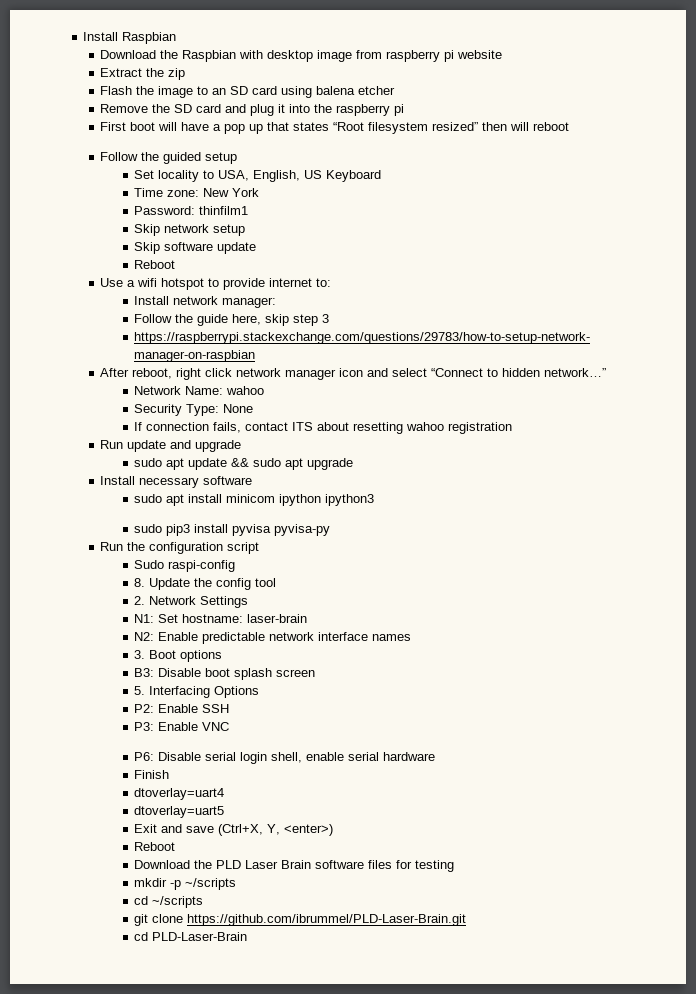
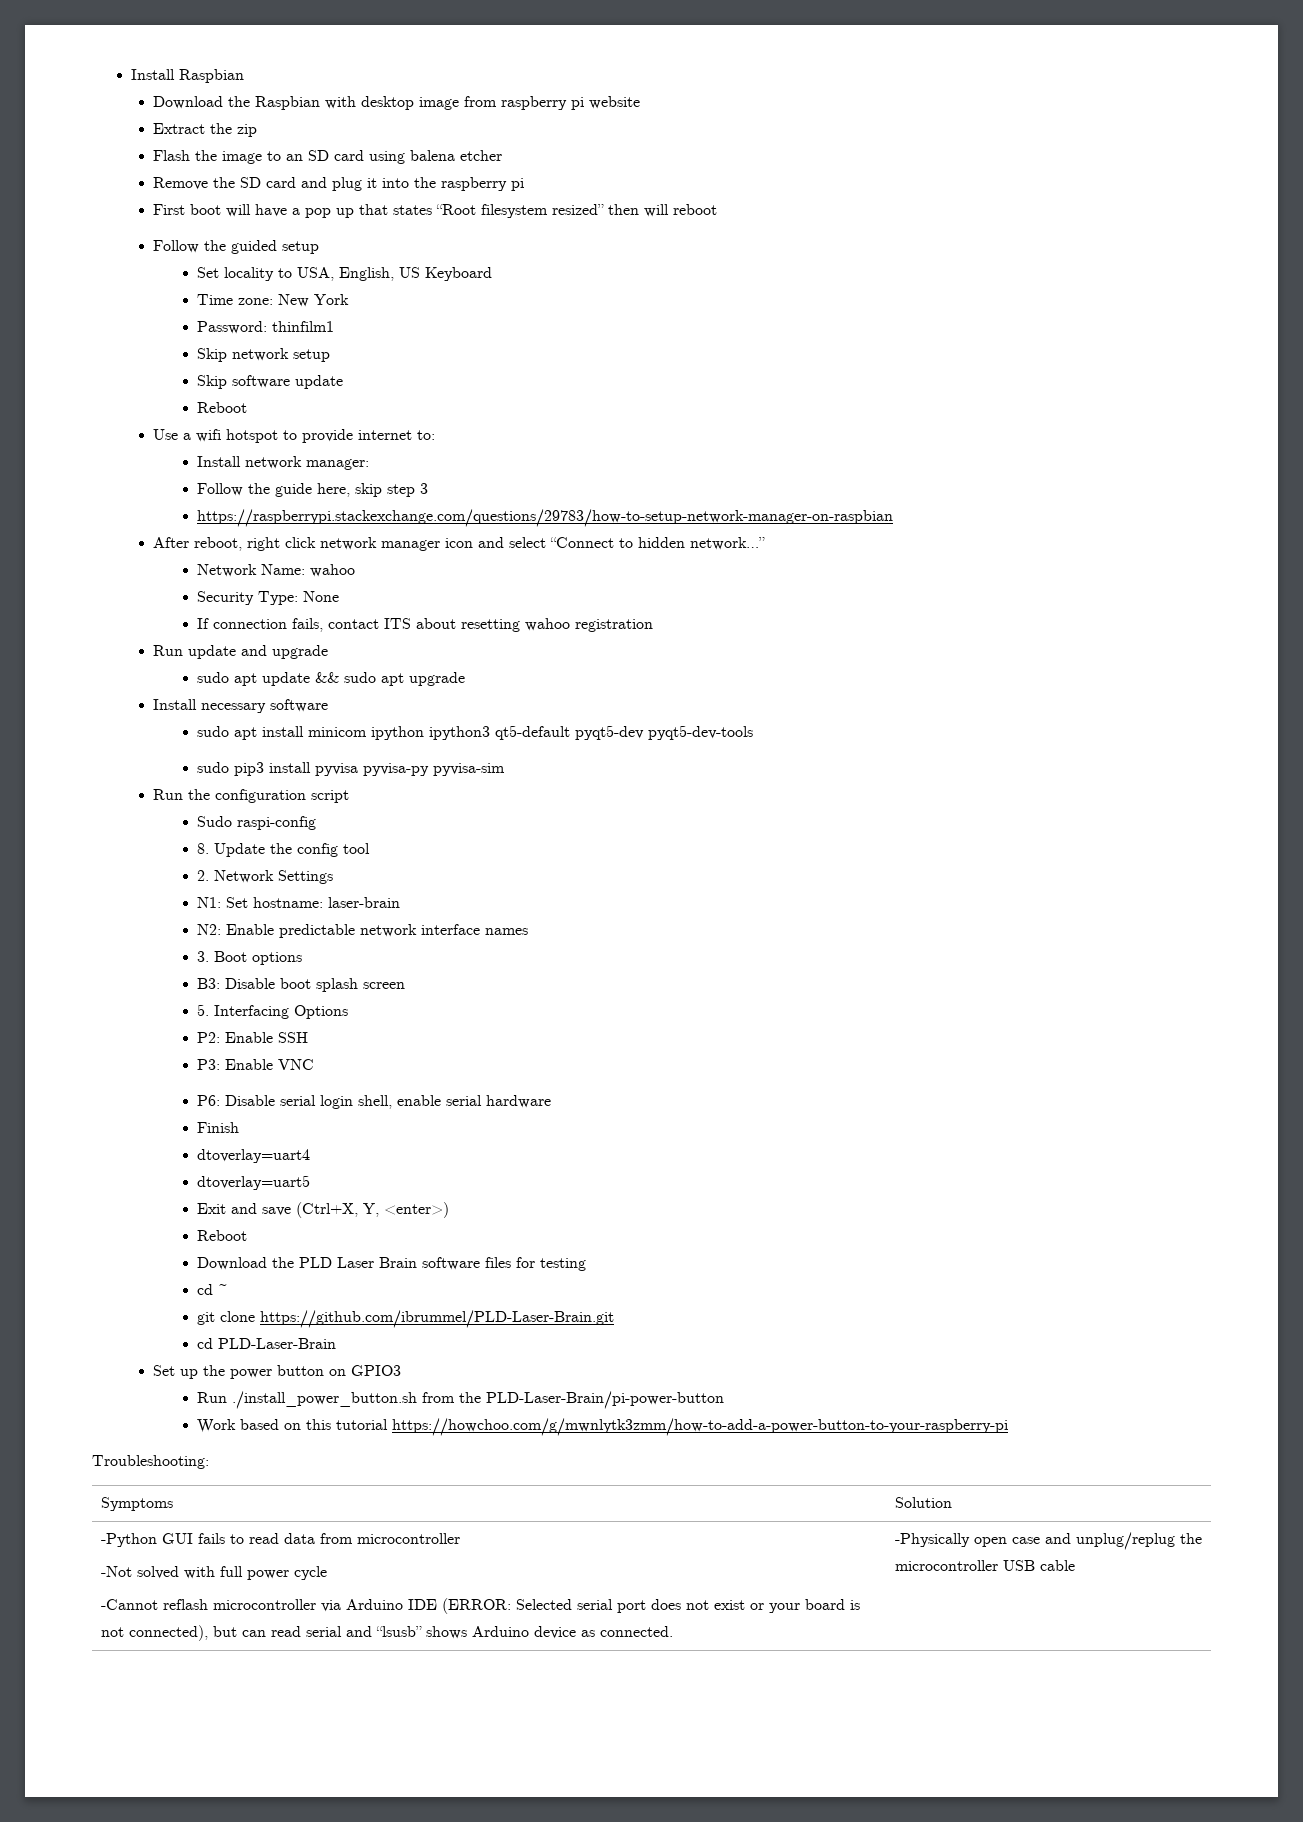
- sudo apt install minicom ipython ipython3
+ sudo apt install minicom ipython ipython3 qt5-default pyqt5-dev pyqt5-dev-tools
- sudo pip3 install pyvisa pyvisa-py
+ sudo pip3 install pyvisa pyvisa-py pyvisa-sim
- mkdir -p ~/scripts
- cd ~/scripts
+ cd ~
+ Set up the power button on GPIO3
+ Run ./install_power_button.sh from the PLD-Laser-Brain/pi-power-button
+ Work based on this tutorial https://howchoo.com/g/mwnlytk3zmm/how-to-add-a-power-button-to-your-raspberry-pi
+ Troubleshooting:
+ Symptoms | Solution
+ -Python GUI fails to read data from microcontroller
+ -Not solved with full power cycle
+ -Cannot reflash microcontroller via Arduino IDE (ERROR: Selected serial port does not exist or your board is not connected), but can read serial and “lsusb” shows Arduino device as connected. | -Physically open case and unplug/replug the microcontroller USB cable

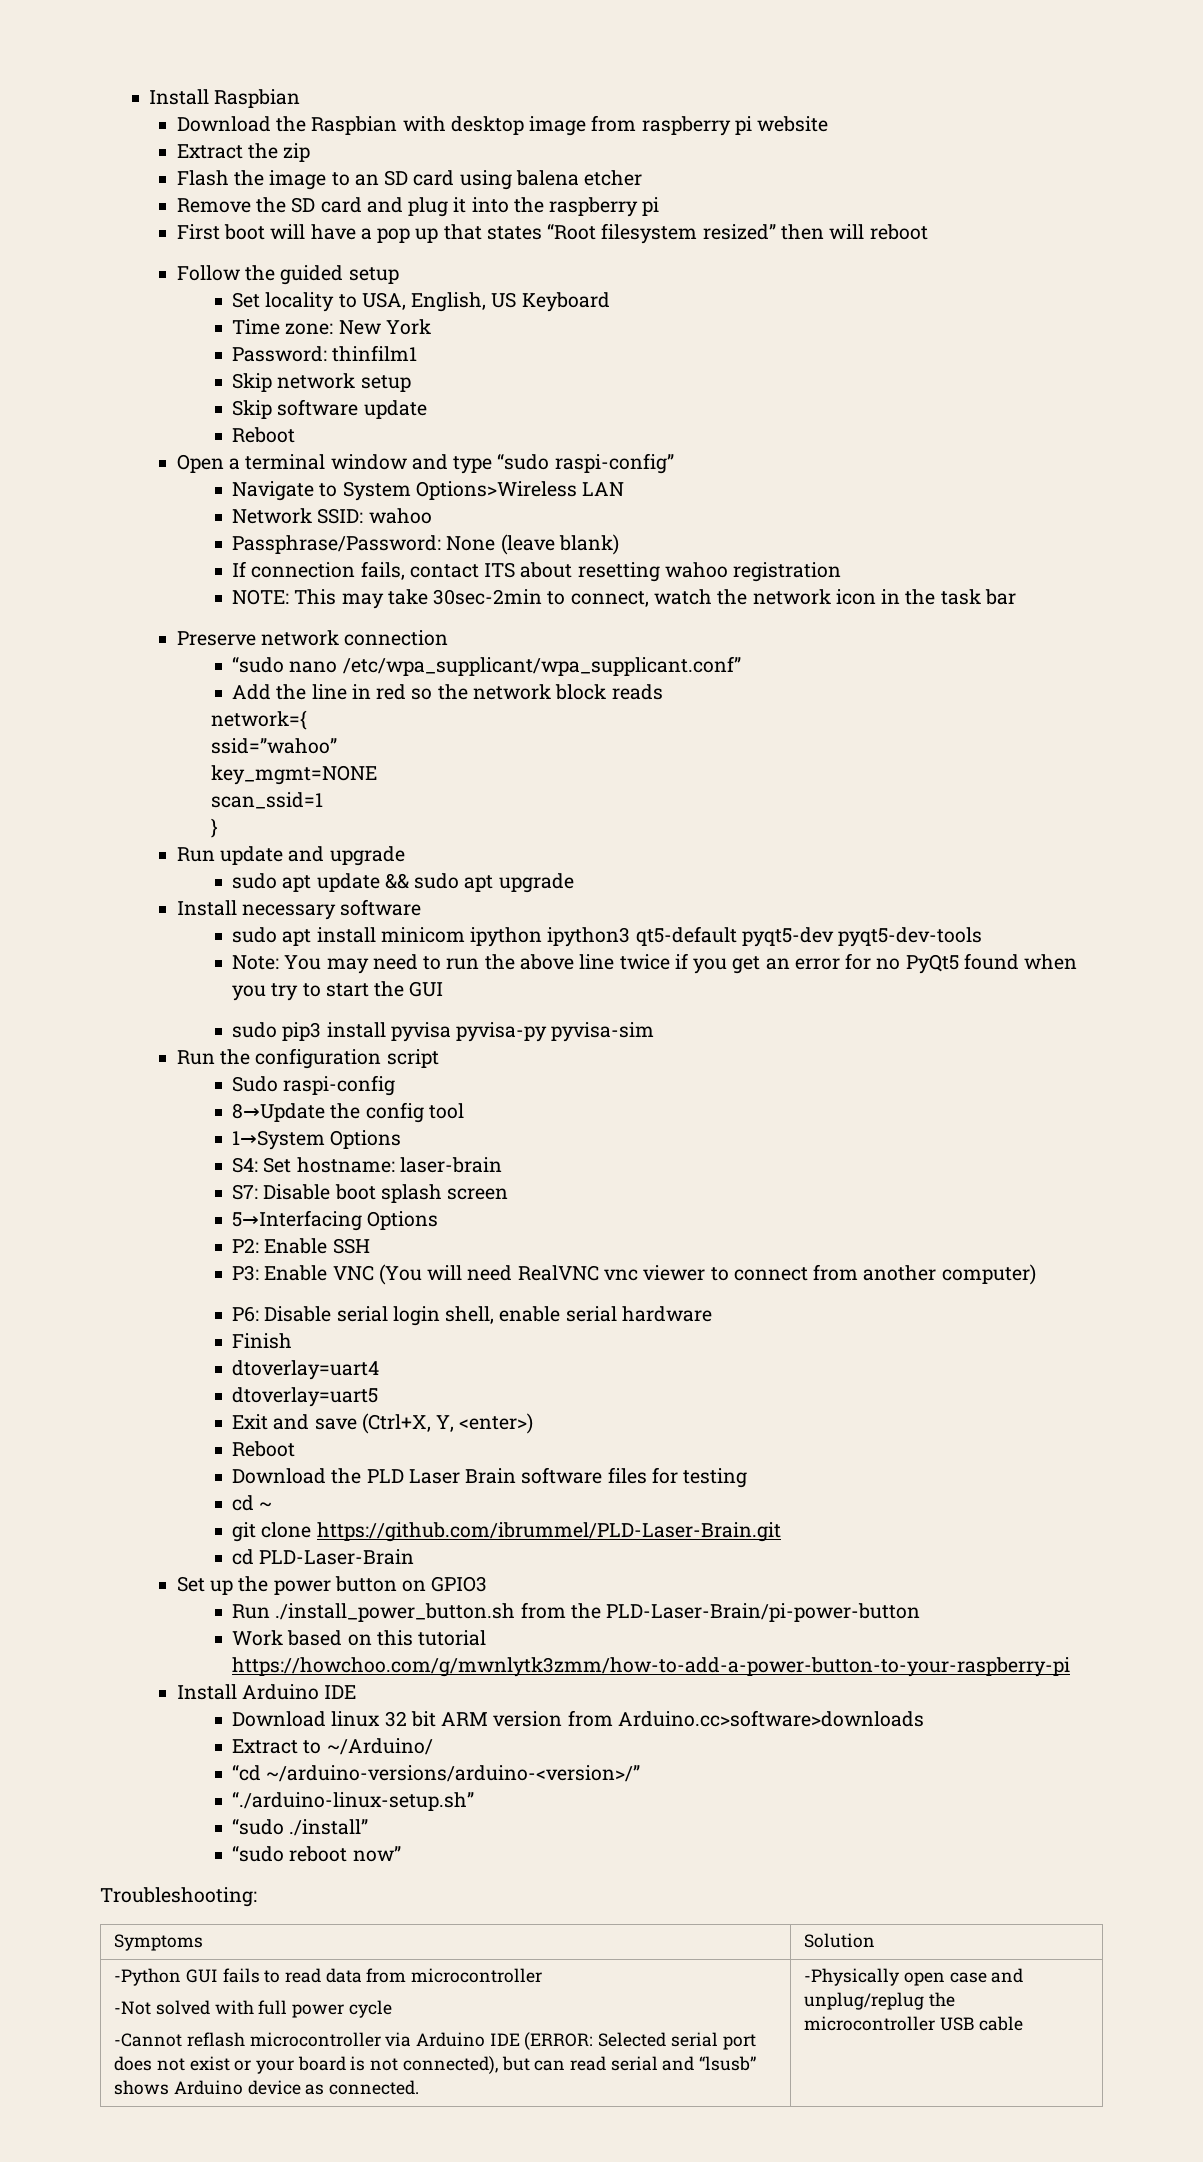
- Use a wifi hotspot to provide internet to:
- Install network manager:
- Follow the guide here, skip step 3
- https://raspberrypi.stackexchange.com/questions/29783/how-to-setup-network-manager-on-raspbian
- After reboot, right click network manager icon and select “Connect to hidden network…”
- Network Name: wahoo
+ Open a terminal window and type “sudo raspi-config”
+ Navigate to System Options>Wireless LAN
+ Network SSID: wahoo
- Security Type: None
+ Passphrase/Password: None (leave blank)
+ NOTE: This may take 30sec-2min to connect, watch the network icon in the task bar
+ Preserve network connection
+ “sudo nano /etc/wpa_supplicant/wpa_supplicant.conf”
+ Add the line in red so the network block reads
+ network={
+ ssid=”wahoo”
+ key_mgmt=NONE
+ scan_ssid=1
+ }
+ Note: You may need to run the above line twice if you get an error for no PyQt5 found when you try to start the GUI
- 8. Update the config tool
+ 8→Update the config tool
- 2. Network Settings
- N1: Set hostname: laser-brain
+ 1→System Options
+ S4: Set hostname: laser-brain
- N2: Enable predictable network interface names
- 3. Boot options
- B3: Disable boot splash screen
+ S7: Disable boot splash screen
- 5. Interfacing Options
+ 5→Interfacing Options
- P3: Enable VNC
+ P3: Enable VNC (You will need RealVNC vnc viewer to connect from another computer)
+ Install Arduino IDE
+ Download linux 32 bit ARM version from Arduino.cc>software>downloads
+ Extract to ~/Arduino/
+ “cd ~/arduino-versions/arduino-<version>/”
+ “./arduino-linux-setup.sh”
+ “sudo ./install”
+ “sudo reboot now”

